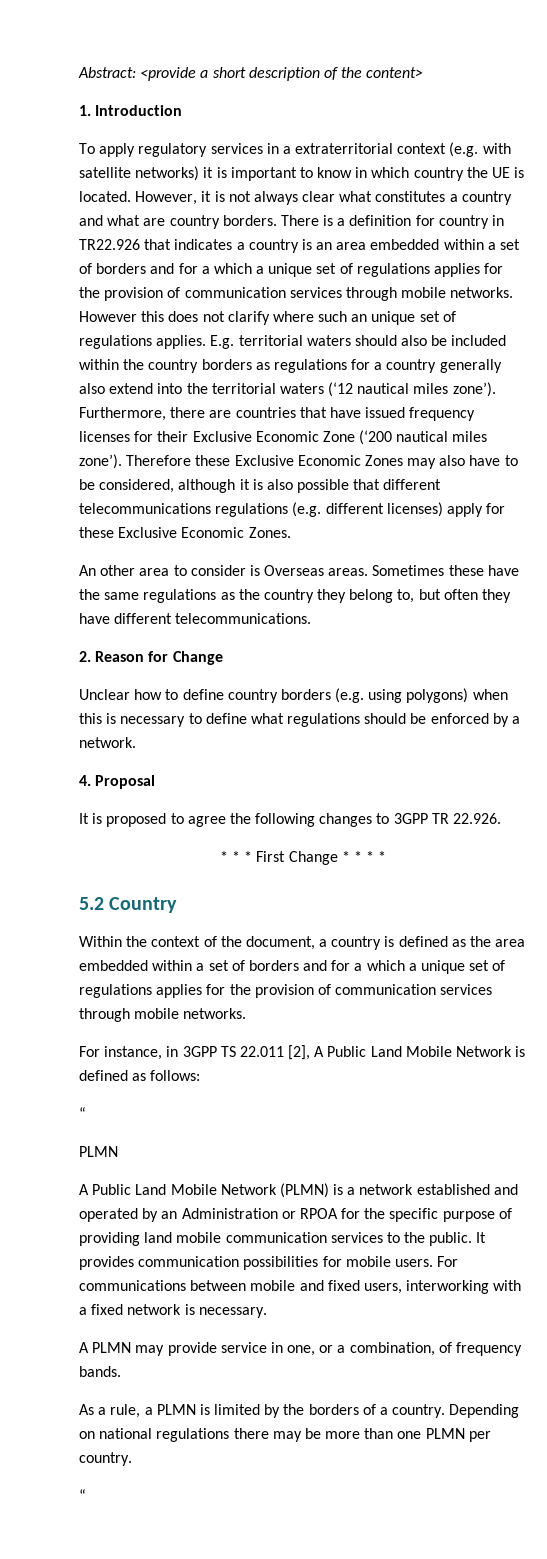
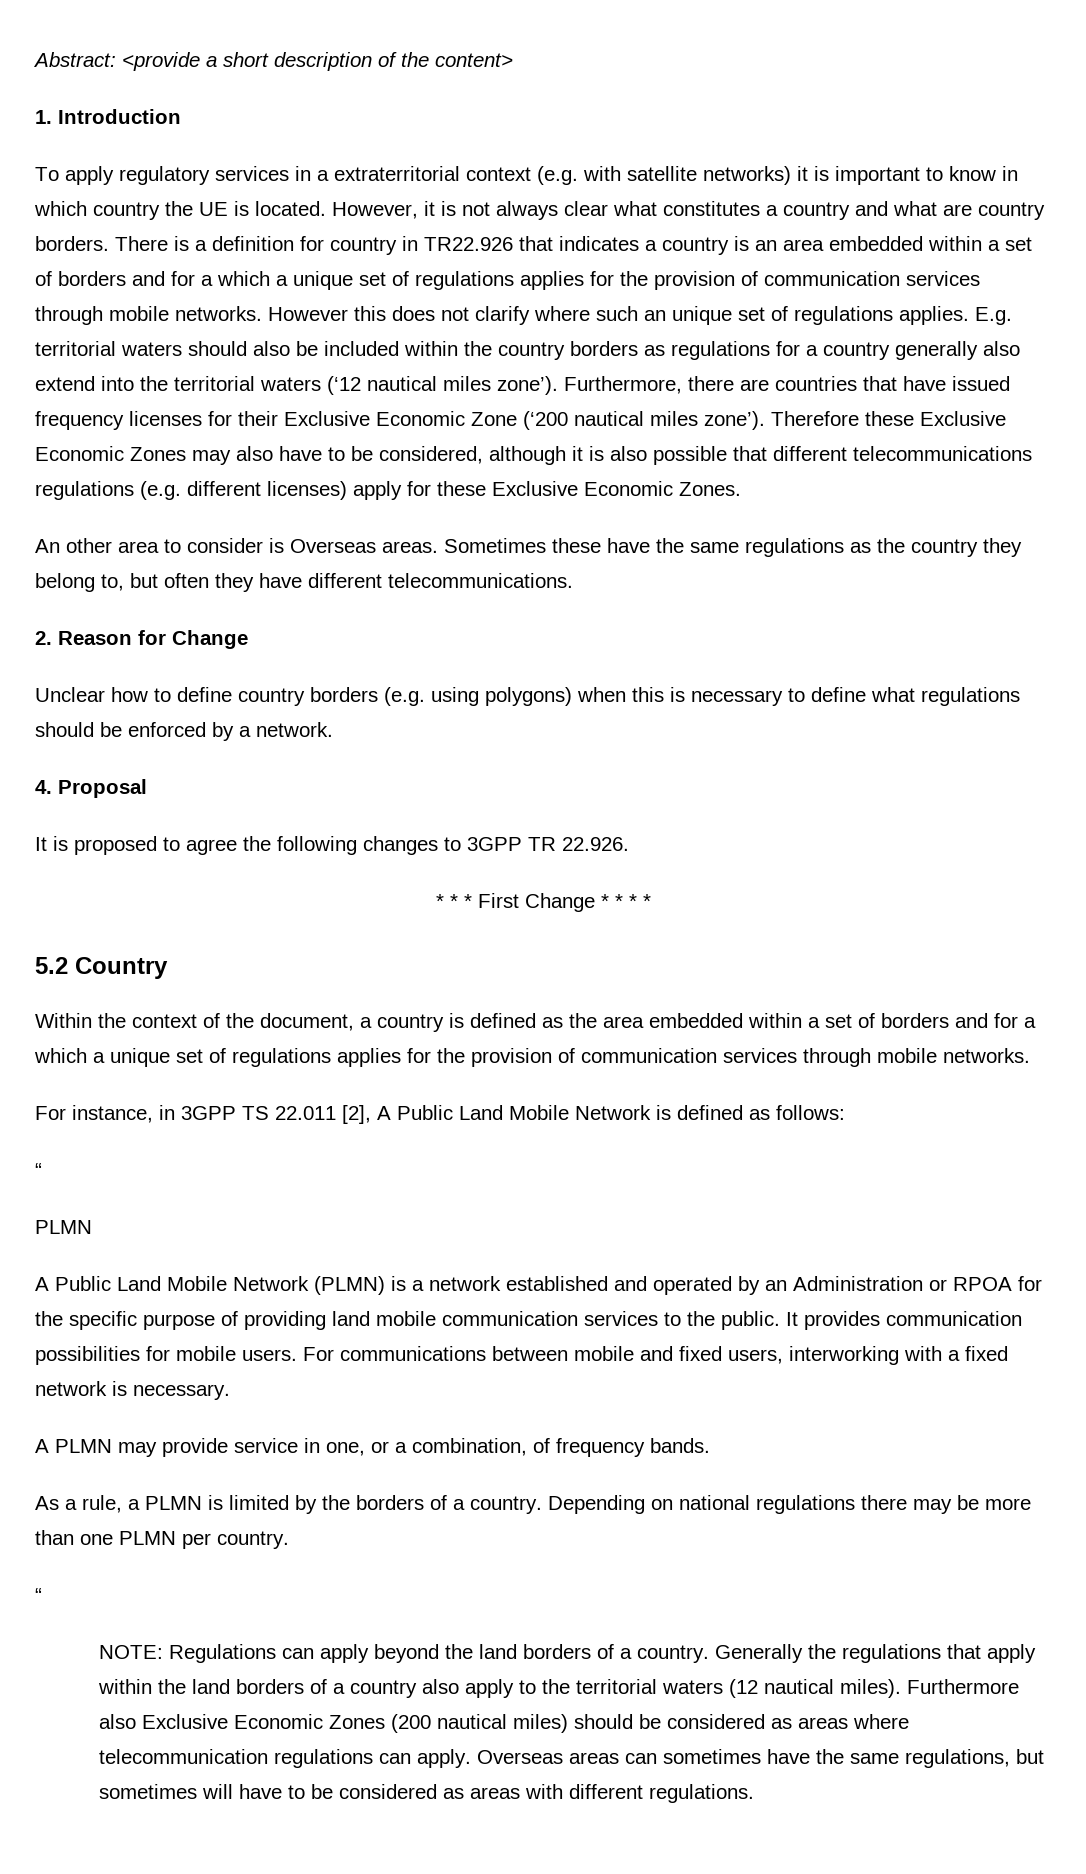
+ NOTE: Regulations can apply beyond the land borders of a country. Generally the regulations that apply within the land borders of a country also apply to the territorial waters (12 nautical miles). Furthermore also Exclusive Economic Zones (200 nautical miles) should be considered as areas where telecommunication regulations can apply. Overseas areas can sometimes have the same regulations, but sometimes will have to be considered as areas with different regulations.

